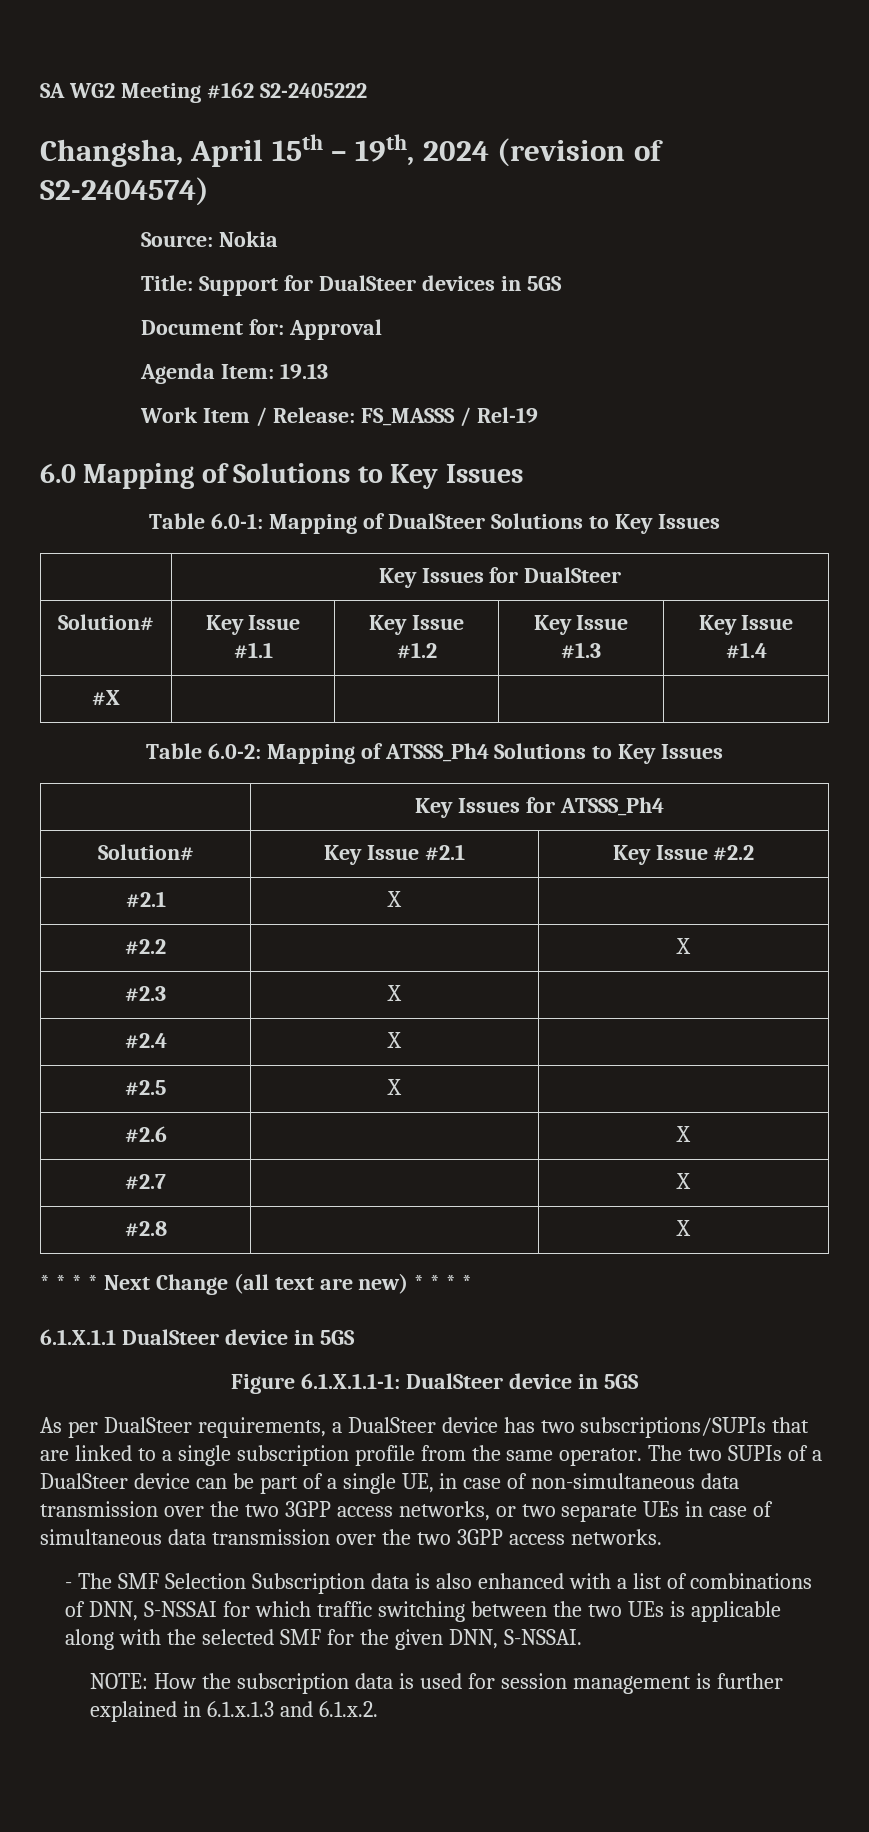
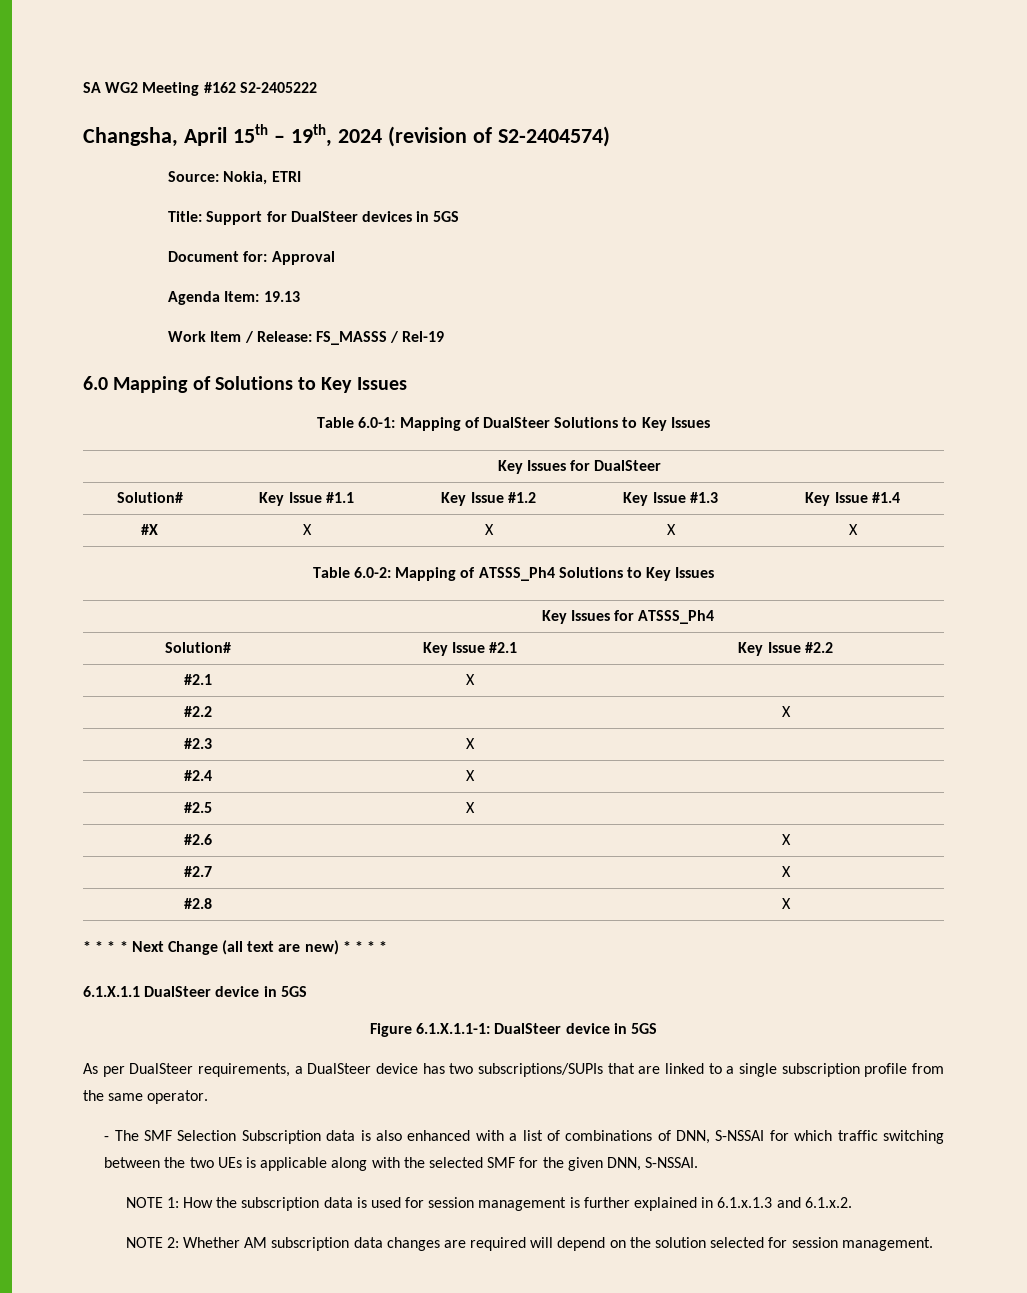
- Source: Nokia
+ Source: Nokia, ETRI
- #X | | | |
+ #X | X | X | X | X
- The two SUPIs of a DualSteer device can be part of a single UE, in case of non-simultaneous data transmission over the two 3GPP access networks, or two separate UEs in case of simultaneous data transmission over the two 3GPP access networks.
- NOTE: How the subscription data is used for session management is further explained in 6.1.x.1.3 and 6.1.x.2.
+ NOTE 1: How the subscription data is used for session management is further explained in 6.1.x.1.3 and 6.1.x.2.
+ NOTE 2: Whether AM subscription data changes are required will depend on the solution selected for session management.

